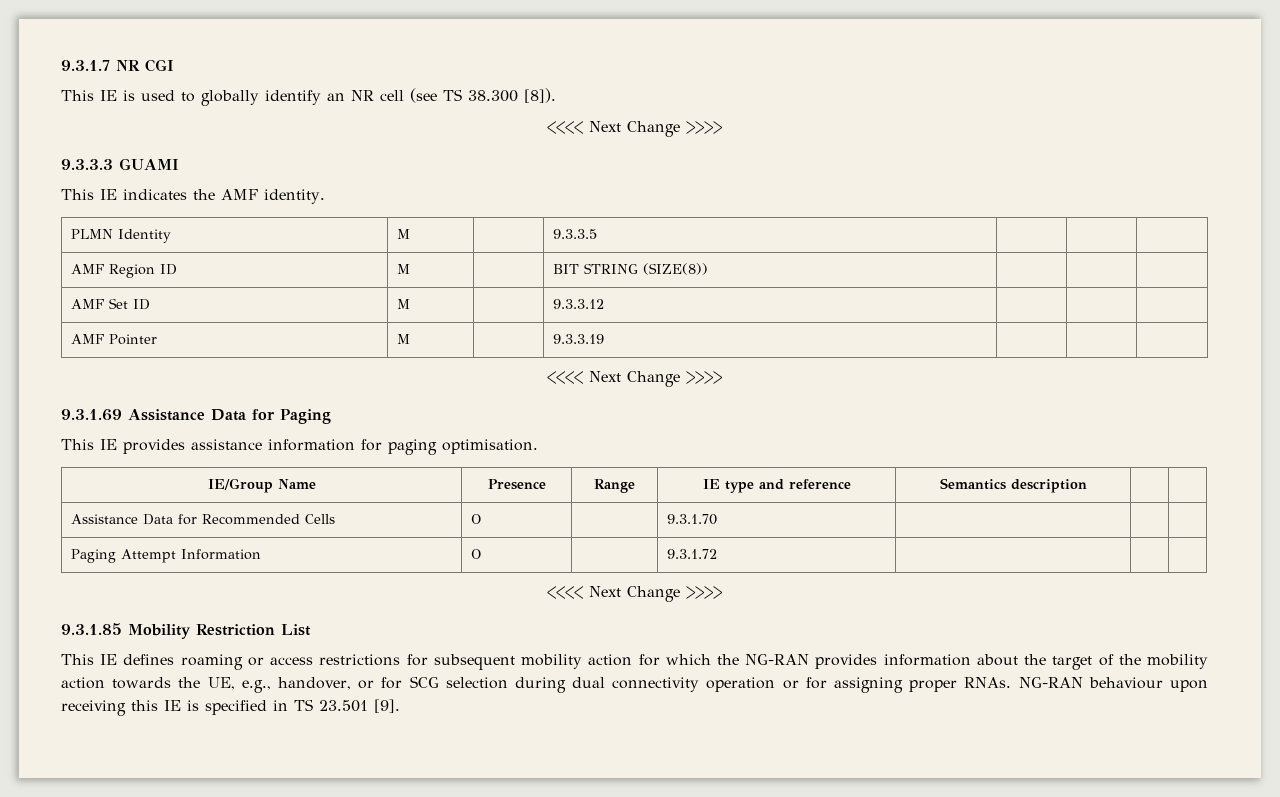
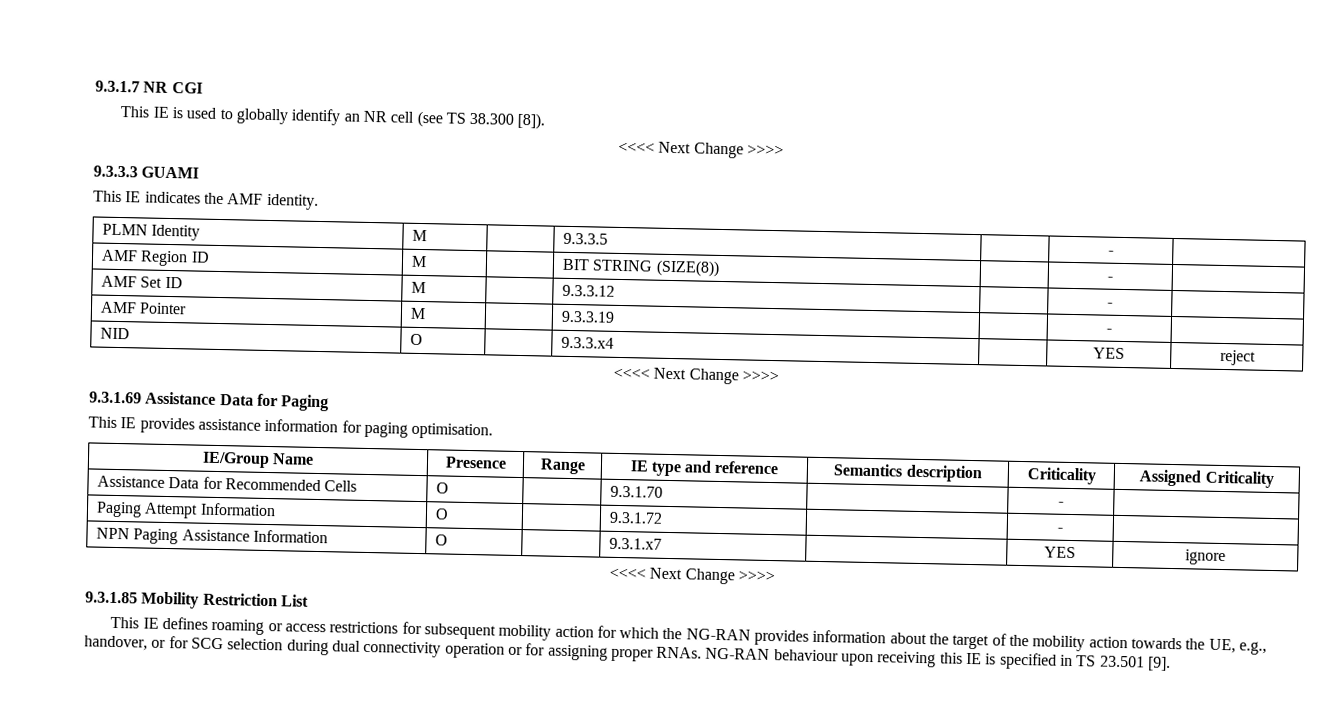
- PLMN Identity | M | | 9.3.3.5 | | |
+ PLMN Identity | M | | 9.3.3.5 | | - |
- AMF Region ID | M | | BIT STRING (SIZE(8)) | | |
+ AMF Region ID | M | | BIT STRING (SIZE(8)) | | - |
- AMF Set ID | M | | 9.3.3.12 | | |
+ AMF Set ID | M | | 9.3.3.12 | | - |
- AMF Pointer | M | | 9.3.3.19 | | |
+ AMF Pointer | M | | 9.3.3.19 | | - |
+ NID | O | | 9.3.3.x4 | | YES | reject
- IE/Group Name | Presence | Range | IE type and reference | Semantics description | |
+ IE/Group Name | Presence | Range | IE type and reference | Semantics description | Criticality | Assigned Criticality
- Assistance Data for Recommended Cells | O | | 9.3.1.70 | | |
+ Assistance Data for Recommended Cells | O | | 9.3.1.70 | | - |
- Paging Attempt Information | O | | 9.3.1.72 | | |
+ Paging Attempt Information | O | | 9.3.1.72 | | - |
+ NPN Paging Assistance Information | O | | 9.3.1.x7 | | YES | ignore

